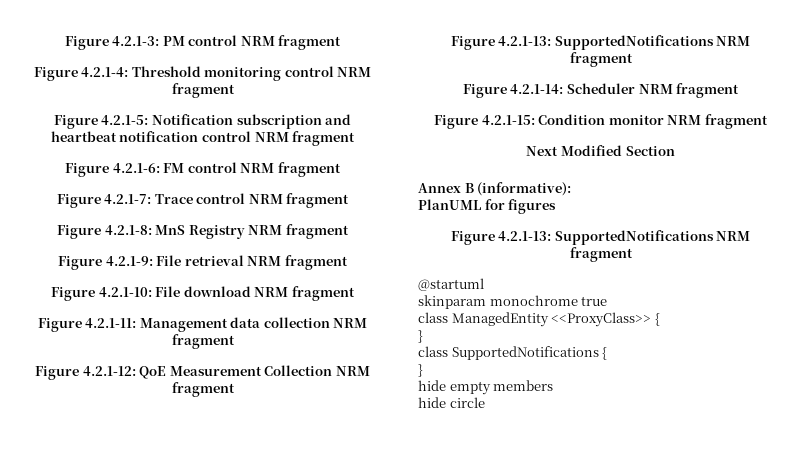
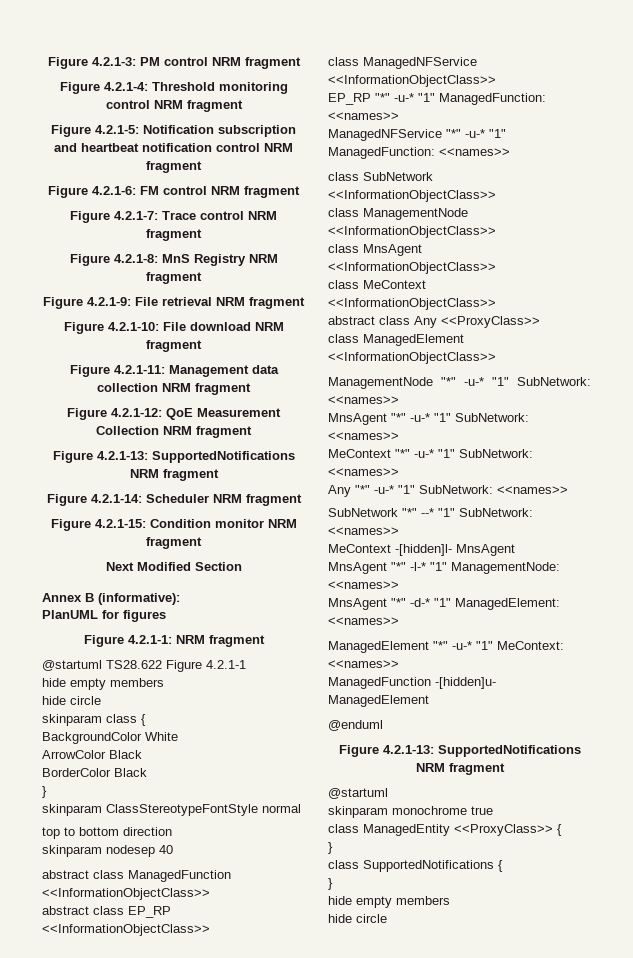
+ Figure 4.2.1-1: NRM fragment
+ @startuml TS28.622 Figure 4.2.1-1
+ hide empty members
+ hide circle
+ skinparam class {
+ BackgroundColor White
+ ArrowColor Black
+ BorderColor Black
+ }
+ skinparam ClassStereotypeFontStyle normal
+ top to bottom direction
+ skinparam nodesep 40
+ abstract class ManagedFunction <<InformationObjectClass>>
+ abstract class EP_RP <<InformationObjectClass>>
+ class ManagedNFService <<InformationObjectClass>>
+ EP_RP "*" -u-* "1" ManagedFunction: <<names>>
+ ManagedNFService "*" -u-* "1" ManagedFunction: <<names>>
+ class SubNetwork <<InformationObjectClass>>
+ class ManagementNode <<InformationObjectClass>>
+ class MnsAgent <<InformationObjectClass>>
+ class MeContext <<InformationObjectClass>>
+ abstract class Any <<ProxyClass>>
+ class ManagedElement <<InformationObjectClass>>
+ ManagementNode "*" -u-* "1" SubNetwork: <<names>>
+ MnsAgent "*" -u-* "1" SubNetwork: <<names>>
+ MeContext "*" -u-* "1" SubNetwork: <<names>>
+ Any "*" -u-* "1" SubNetwork: <<names>>
+ SubNetwork "*" --* "1" SubNetwork: <<names>>
+ MeContext -[hidden]l- MnsAgent
+ MnsAgent "*" -l-* "1" ManagementNode: <<names>>
+ MnsAgent "*" -d-* "1" ManagedElement: <<names>>
+ ManagedElement "*" -u-* "1" MeContext: <<names>>
+ ManagedFunction -[hidden]u- ManagedElement
+ @enduml

